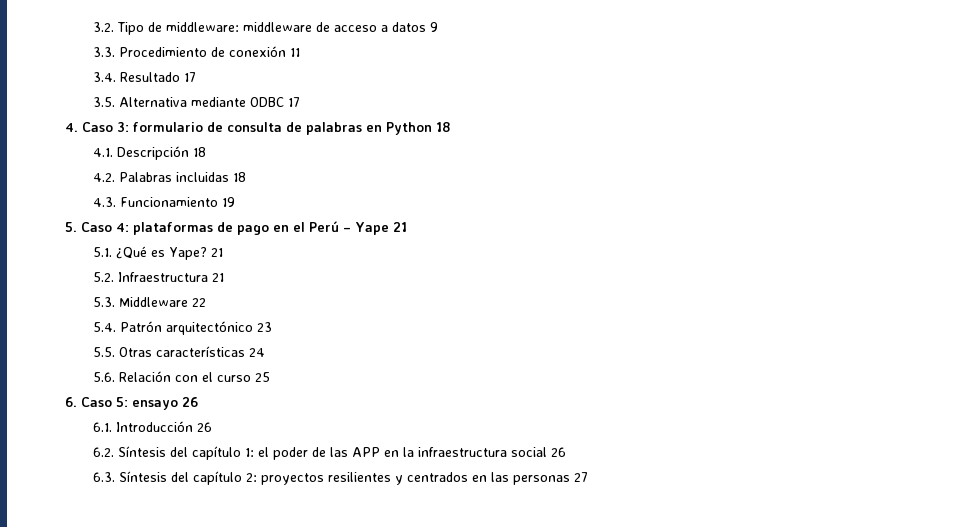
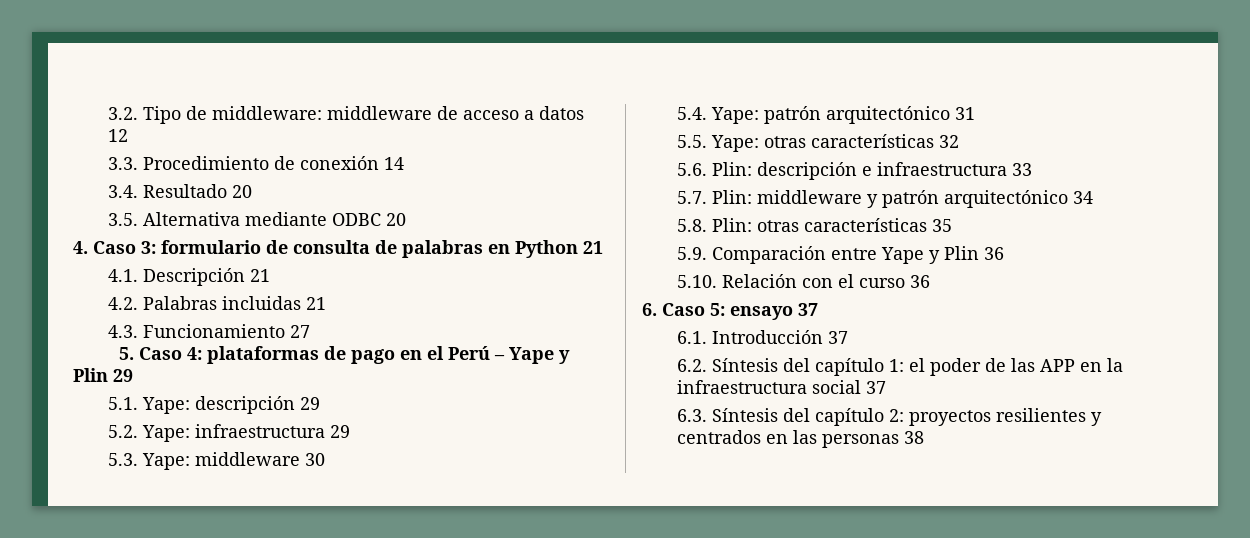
- 3.2. Tipo de middleware: middleware de acceso a datos 9
+ 3.2. Tipo de middleware: middleware de acceso a datos 12
- 3.3. Procedimiento de conexión 11
+ 3.3. Procedimiento de conexión 14
- 3.4. Resultado 17
+ 3.4. Resultado 20
- 3.5. Alternativa mediante ODBC 17
+ 3.5. Alternativa mediante ODBC 20
- 4. Caso 3: formulario de consulta de palabras en Python 18
+ 4. Caso 3: formulario de consulta de palabras en Python 21
- 4.1. Descripción 18
+ 4.1. Descripción 21
- 4.2. Palabras incluidas 18
+ 4.2. Palabras incluidas 21
- 4.3. Funcionamiento 19
+ 4.3. Funcionamiento 27
- 5. Caso 4: plataformas de pago en el Perú – Yape 21
- 5.1. ¿Qué es Yape? 21
- 5.2. Infraestructura 21
- 5.3. Middleware 22
- 5.4. Patrón arquitectónico 23
- 5.5. Otras características 24
- 5.6. Relación con el curso 25
+ 5. Caso 4: plataformas de pago en el Perú – Yape y Plin 29
+ 5.1. Yape: descripción 29
+ 5.2. Yape: infraestructura 29
+ 5.3. Yape: middleware 30
+ 5.4. Yape: patrón arquitectónico 31
+ 5.5. Yape: otras características 32
+ 5.6. Plin: descripción e infraestructura 33
+ 5.7. Plin: middleware y patrón arquitectónico 34
+ 5.8. Plin: otras características 35
+ 5.9. Comparación entre Yape y Plin 36
+ 5.10. Relación con el curso 36
- 6. Caso 5: ensayo 26
+ 6. Caso 5: ensayo 37
- 6.1. Introducción 26
+ 6.1. Introducción 37
- 6.2. Síntesis del capítulo 1: el poder de las APP en la infraestructura social 26
+ 6.2. Síntesis del capítulo 1: el poder de las APP en la infraestructura social 37
- 6.3. Síntesis del capítulo 2: proyectos resilientes y centrados en las personas 27
+ 6.3. Síntesis del capítulo 2: proyectos resilientes y centrados en las personas 38

